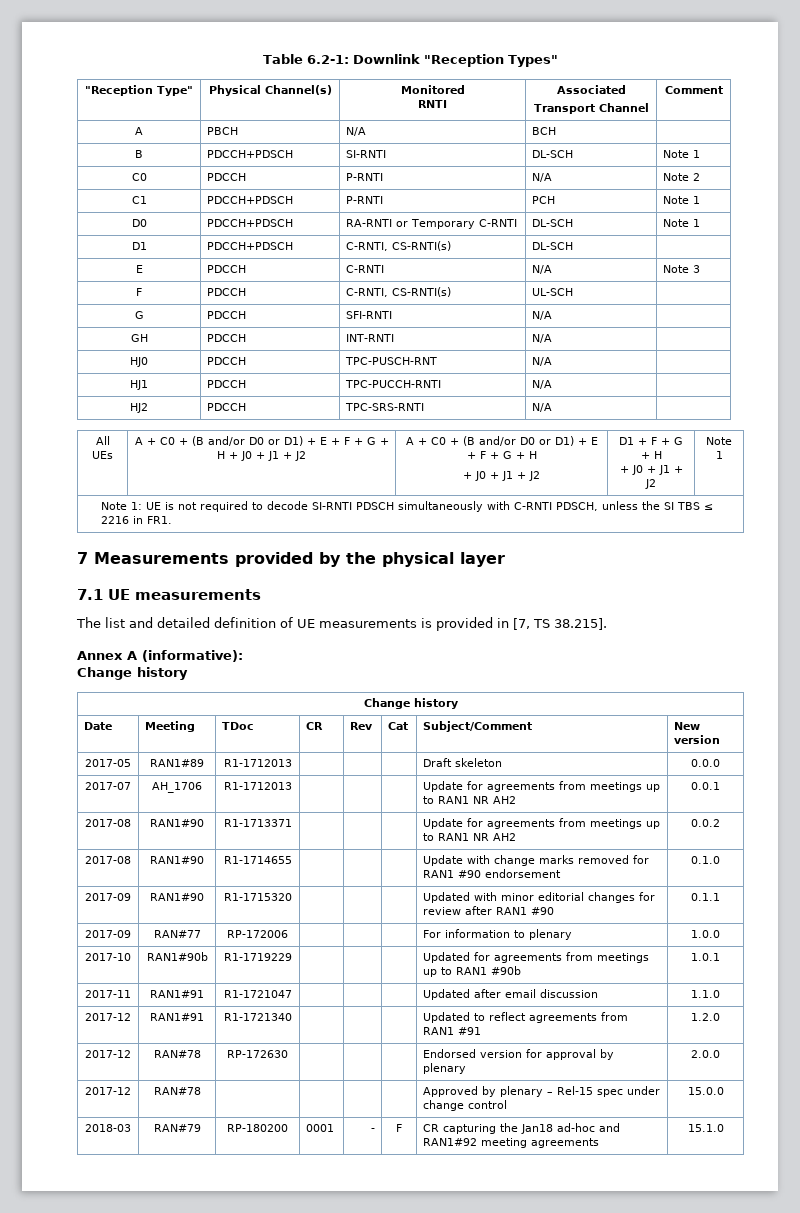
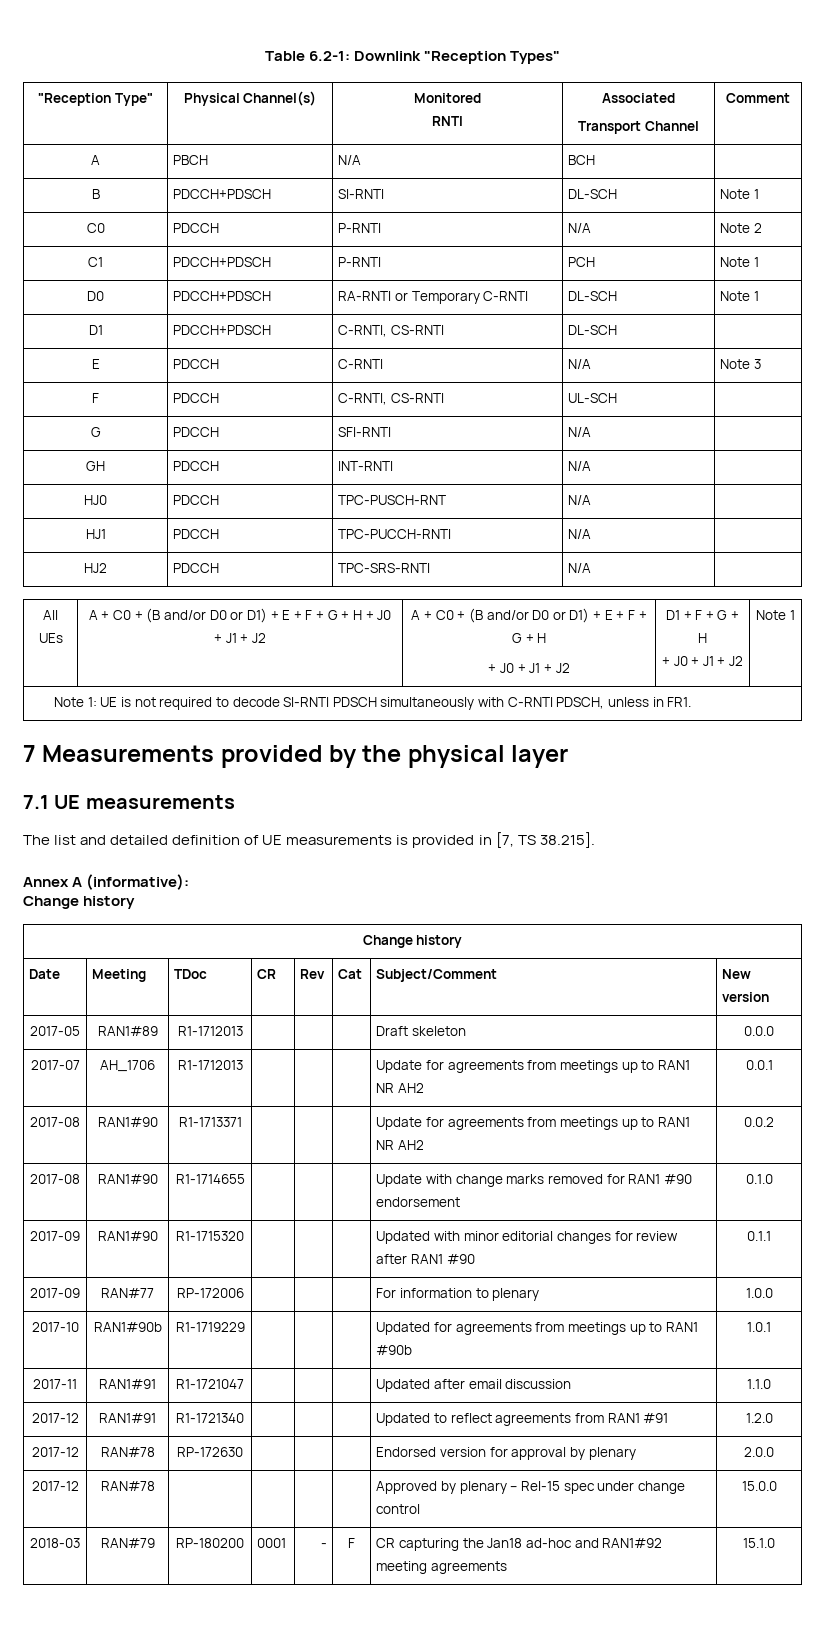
- D1 | PDCCH+PDSCH | C-RNTI, CS-RNTI(s) | DL-SCH |
+ D1 | PDCCH+PDSCH | C-RNTI, CS-RNTI | DL-SCH |
- F | PDCCH | C-RNTI, CS-RNTI(s) | UL-SCH |
+ F | PDCCH | C-RNTI, CS-RNTI | UL-SCH |
- Note 1: UE is not required to decode SI-RNTI PDSCH simultaneously with C-RNTI PDSCH, unless the SI TBS ≤ 2216 in FR1.
+ Note 1: UE is not required to decode SI-RNTI PDSCH simultaneously with C-RNTI PDSCH, unless in FR1.

